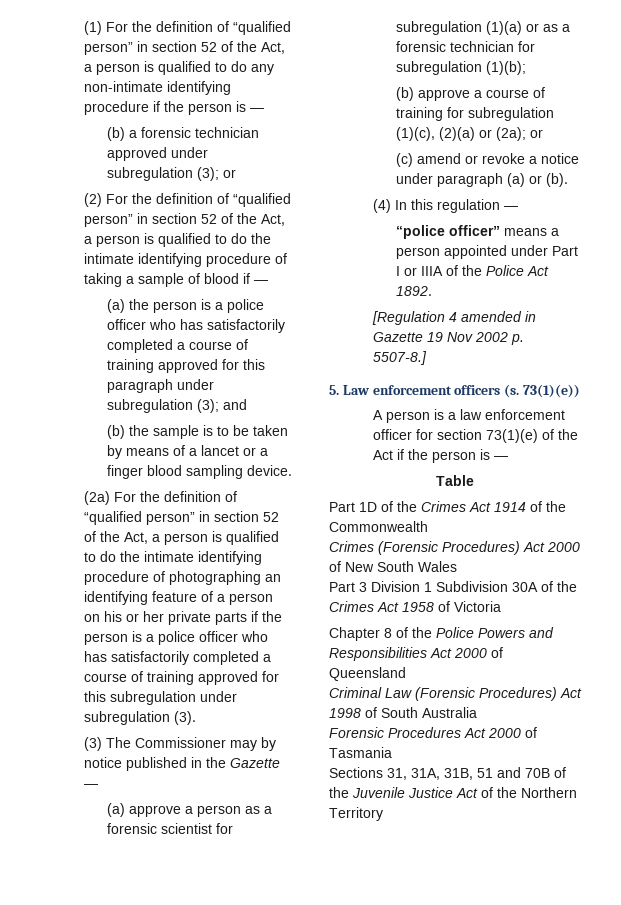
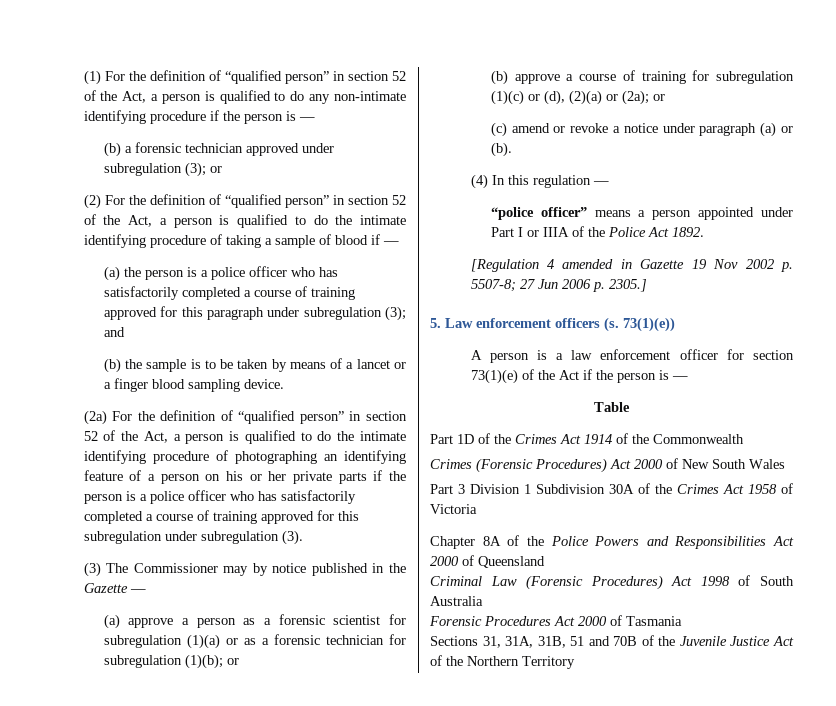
- (a) approve a person as a forensic scientist for subregulation (1)(a) or as a forensic technician for subregulation (1)(b);
+ (a) approve a person as a forensic scientist for subregulation (1)(a) or as a forensic technician for subregulation (1)(b); or
- (b) approve a course of training for subregulation (1)(c), (2)(a) or (2a); or
+ (b) approve a course of training for subregulation (1)(c) or (d), (2)(a) or (2a); or
- [Regulation 4 amended in Gazette 19 Nov 2002 p. 5507-8.]
+ [Regulation 4 amended in Gazette 19 Nov 2002 p. 5507-8; 27 Jun 2006 p. 2305.]
- Chapter 8 of the Police Powers and Responsibilities Act 2000 of Queensland
+ Chapter 8A of the Police Powers and Responsibilities Act 2000 of Queensland

